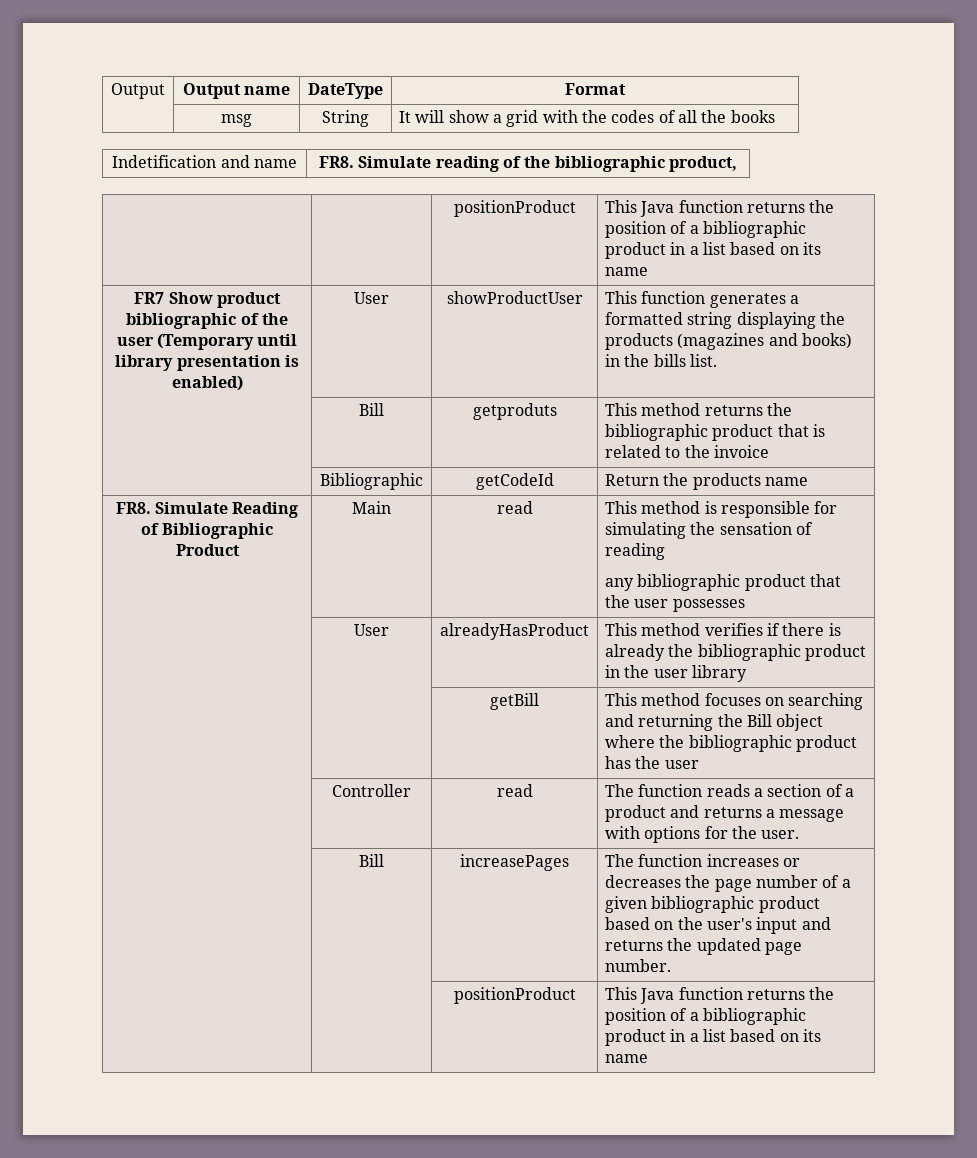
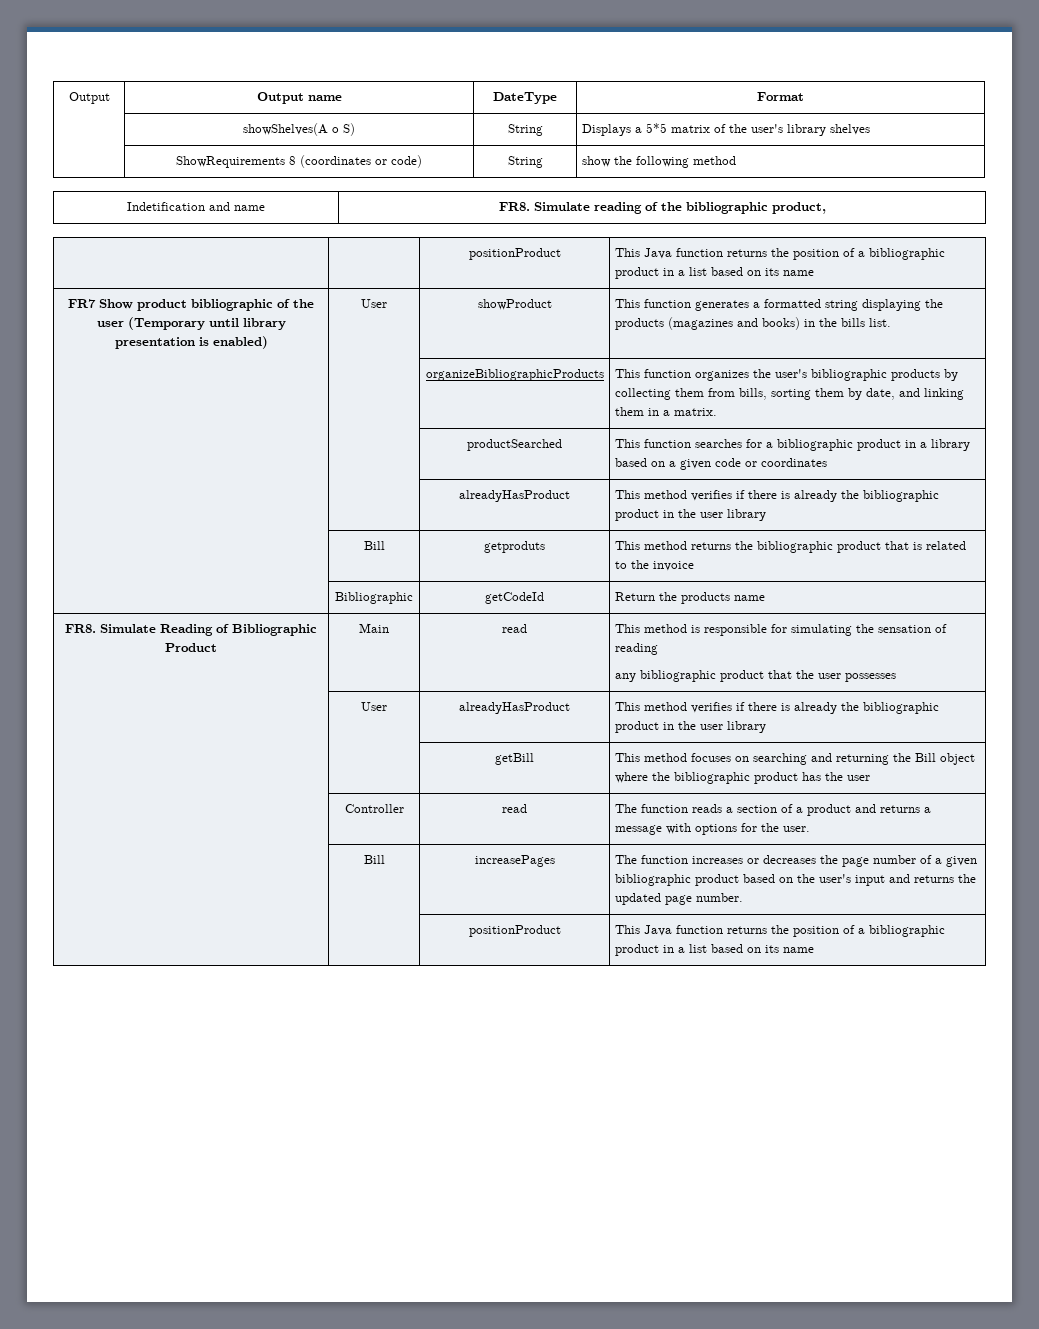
- | msg | String | It will show a grid with the codes of all the books
+ | showShelves(A o S) | String | Displays a 5*5 matrix of the user's library shelves
+ | ShowRequirements 8 (coordinates or code) | String | show the following method
- FR7 Show product bibliographic of the user (Temporary until library presentation is enabled) | User | showProductUser | This function generates a formatted string displaying the products (magazines and books) in the bills list.
+ FR7 Show product bibliographic of the user (Temporary until library presentation is enabled) | User | showProduct | This function generates a formatted string displaying the products (magazines and books) in the bills list.
+ | | organizeBibliographicProducts | This function organizes the user's bibliographic products by collecting them from bills, sorting them by date, and linking them in a matrix.
+ | | productSearched | This function searches for a bibliographic product in a library based on a given code or coordinates
+ | | alreadyHasProduct | This method verifies if there is already the bibliographic product in the user library

